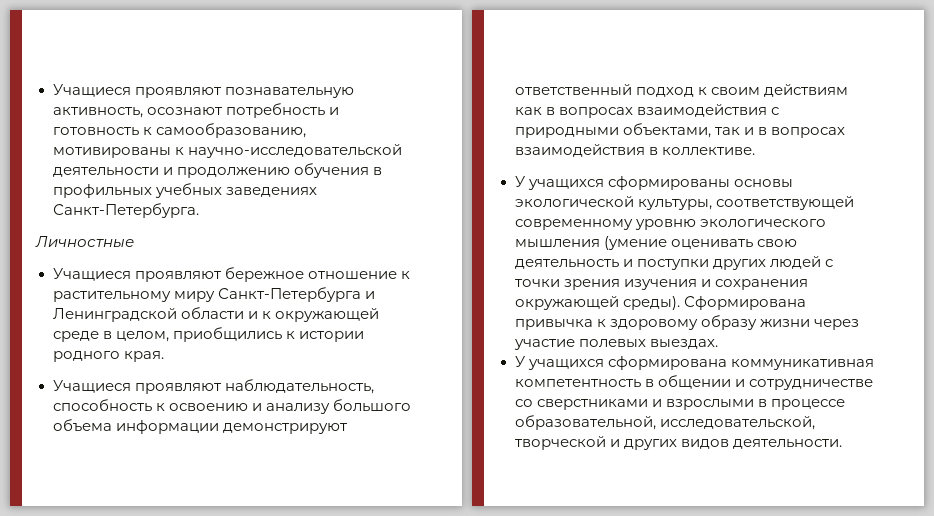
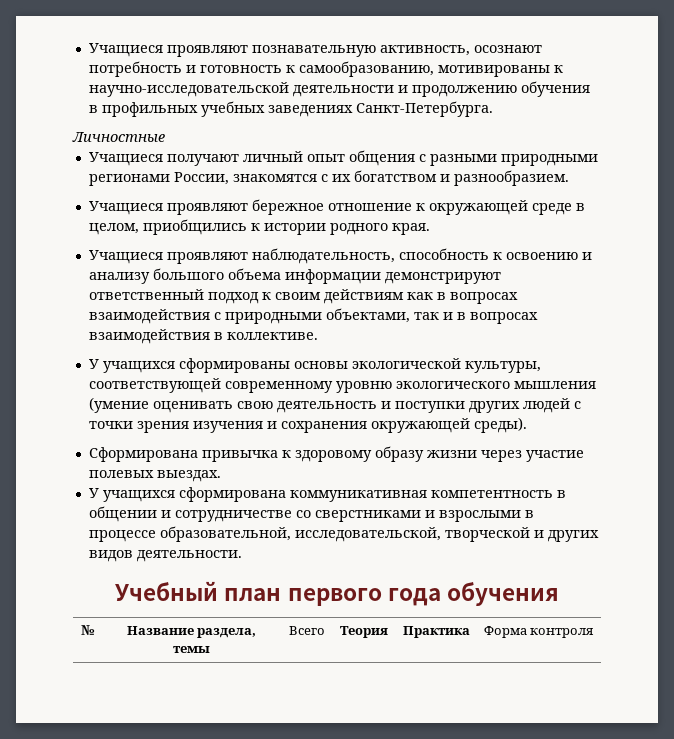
+ Учащиеся получают личный опыт общения с разными природными регионами России, знакомятся с их богатством и разнообразием.
- Учащиеся проявляют бережное отношение к растительному миру Санкт-Петербурга и Ленинградской области и к окружающей среде в целом, приобщились к истории родного края.
+ Учащиеся проявляют бережное отношение к окружающей среде в целом, приобщились к истории родного края.
- У учащихся сформированы основы экологической культуры, соответствующей современному уровню экологического мышления (умение оценивать свою деятельность и поступки других людей с точки зрения изучения и сохранения окружающей среды). Сформирована привычка к здоровому образу жизни через участие полевых выездах.
+ У учащихся сформированы основы экологической культуры, соответствующей современному уровню экологического мышления (умение оценивать свою деятельность и поступки других людей с точки зрения изучения и сохранения окружающей среды).
+ Сформирована привычка к здоровому образу жизни через участие полевых выездах.
+ Учебный план первого года обучения
+ № | Название раздела, темы | Всего | Теория | Практика | Форма контроля

